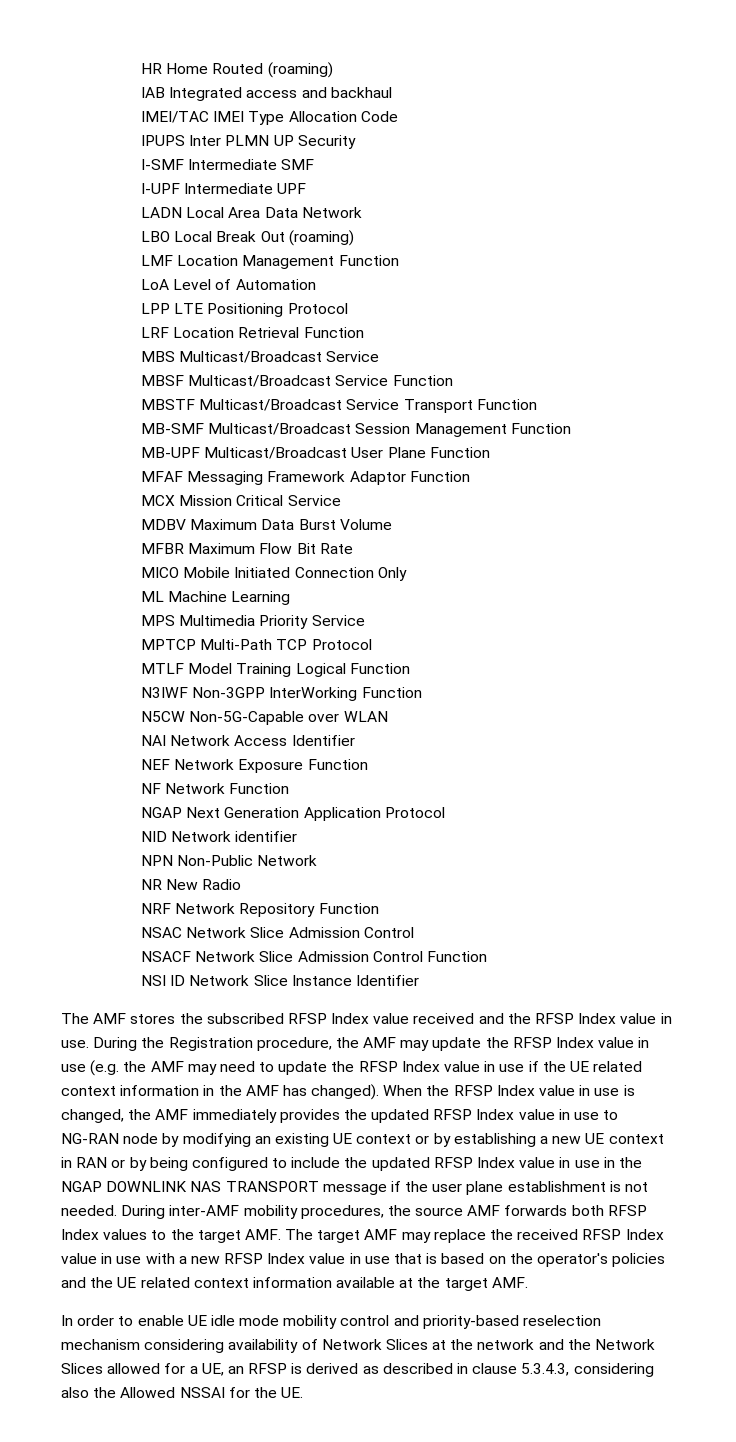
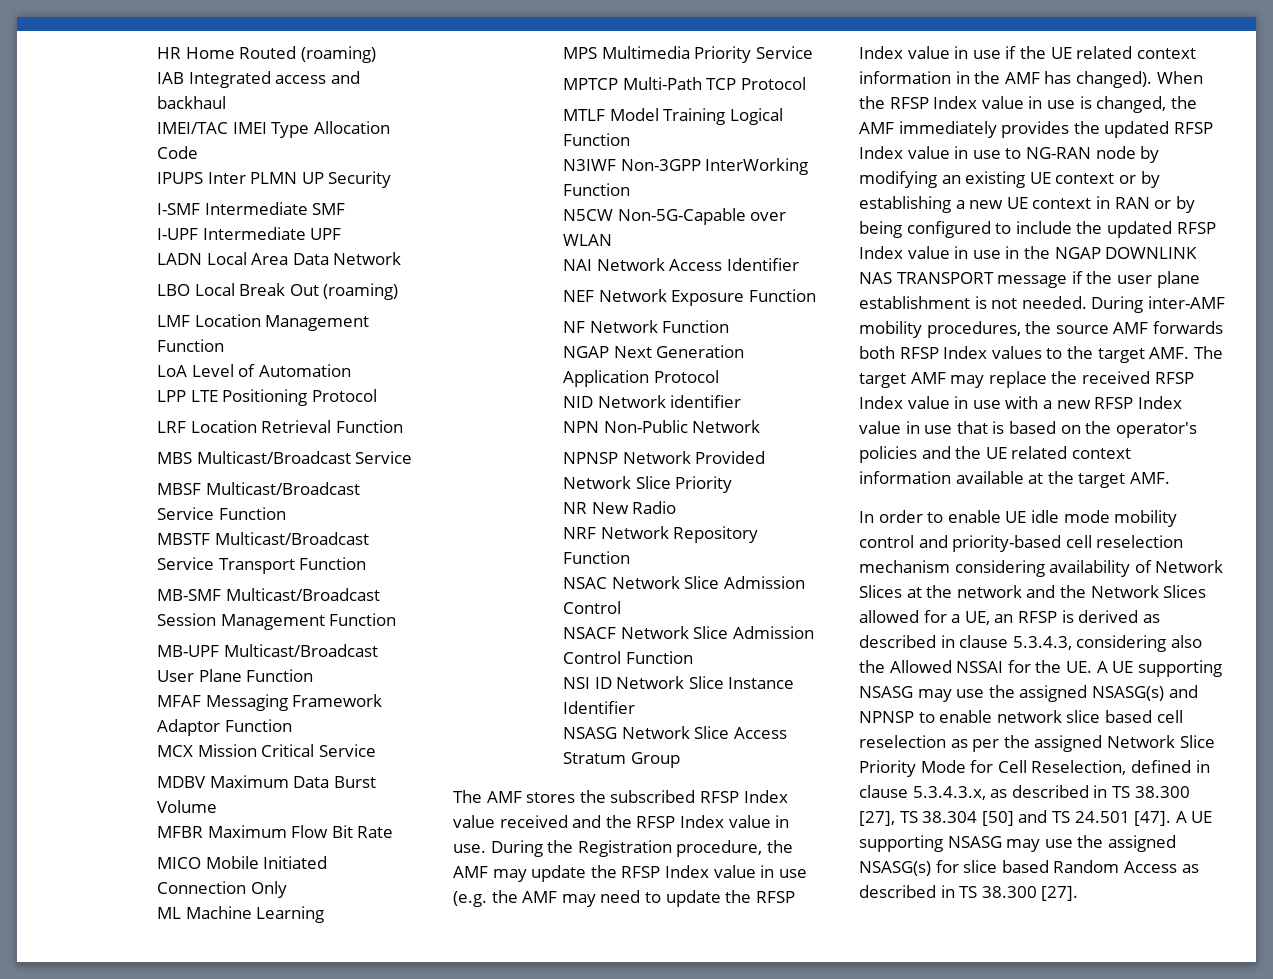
+ NPNSP Network Provided Network Slice Priority
+ NSASG Network Slice Access Stratum Group
- In order to enable UE idle mode mobility control and priority-based reselection mechanism considering availability of Network Slices at the network and the Network Slices allowed for a UE, an RFSP is derived as described in clause 5.3.4.3, considering also the Allowed NSSAI for the UE.
+ In order to enable UE idle mode mobility control and priority-based cell reselection mechanism considering availability of Network Slices at the network and the Network Slices allowed for a UE, an RFSP is derived as described in clause 5.3.4.3, considering also the Allowed NSSAI for the UE. A UE supporting NSASG may use the assigned NSASG(s) and NPNSP to enable network slice based cell reselection as per the assigned Network Slice Priority Mode for Cell Reselection, defined in clause 5.3.4.3.x, as described in TS 38.300 [27], TS 38.304 [50] and TS 24.501 [47]. A UE supporting NSASG may use the assigned NSASG(s) for slice based Random Access as described in TS 38.300 [27].

